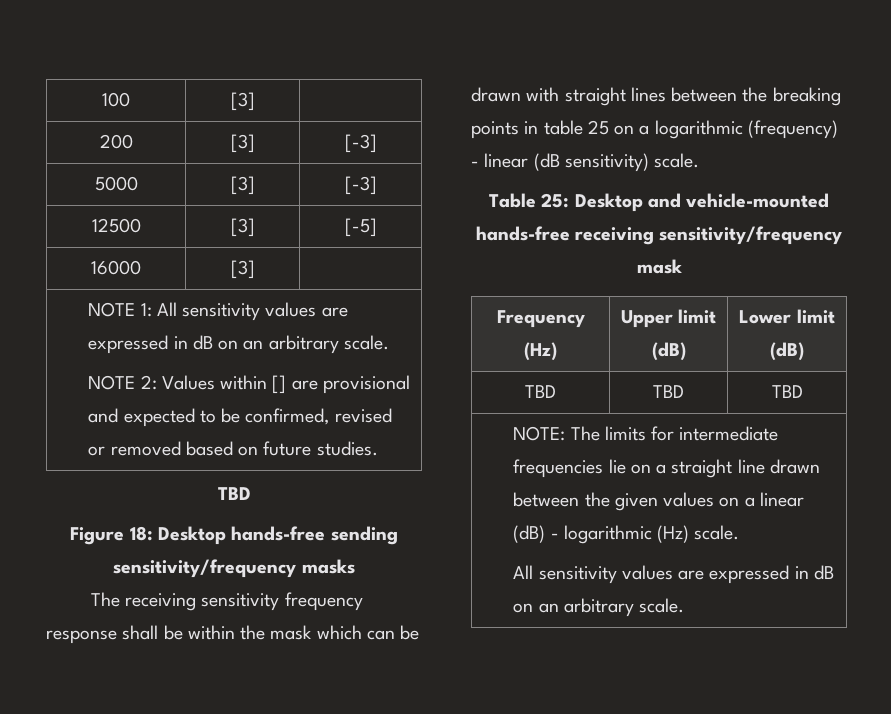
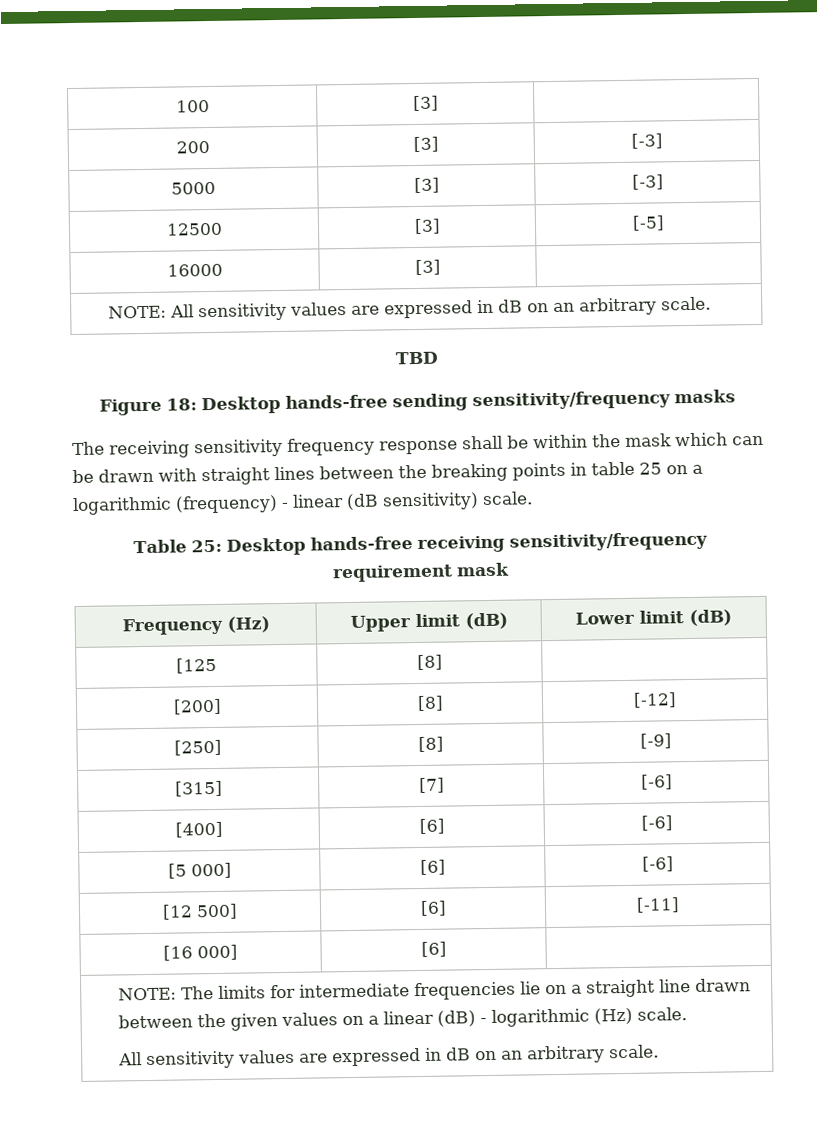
- NOTE 1: All sensitivity values are expressed in dB on an arbitrary scale.
- NOTE 2: Values within [] are provisional and expected to be confirmed, revised or removed based on future studies.
+ NOTE: All sensitivity values are expressed in dB on an arbitrary scale.
- Table 25: Desktop and vehicle-mounted hands-free receiving sensitivity/frequency mask
+ Table 25: Desktop hands-free receiving sensitivity/frequency requirement mask
- TBD | TBD | TBD
+ [125 | [8] |
+ [200] | [8] | [-12]
+ [250] | [8] | [-9]
+ [315] | [7] | [-6]
+ [400] | [6] | [-6]
+ [5 000] | [6] | [-6]
+ [12 500] | [6] | [-11]
+ [16 000] | [6] |

